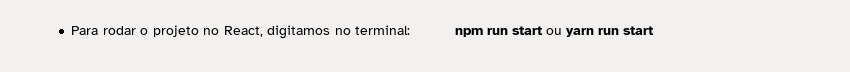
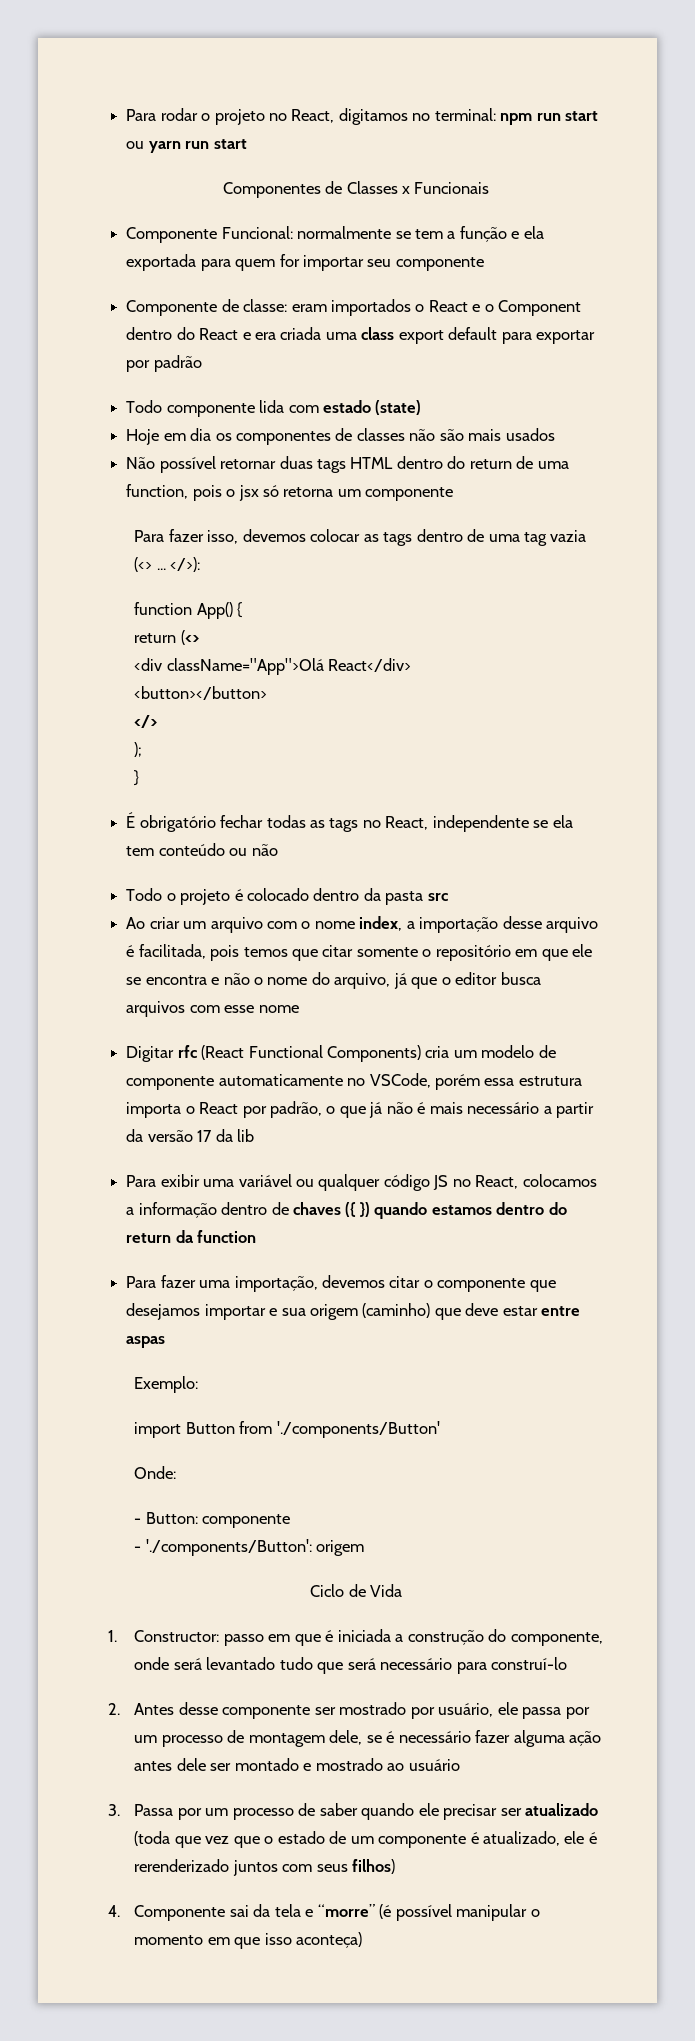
+ Componentes de Classes x Funcionais
+ Componente Funcional: normalmente se tem a função e ela exportada para quem for importar seu componente
+ Componente de classe: eram importados o React e o Component dentro do React e era criada uma class export default para exportar por padrão
+ Todo componente lida com estado (state)
+ Hoje em dia os componentes de classes não são mais usados
+ Não possível retornar duas tags HTML dentro do return de uma function, pois o jsx só retorna um componente
+ Para fazer isso, devemos colocar as tags dentro de uma tag vazia (<> ... </>):
+ function App() {
+ return (<>
+ <div className="App">Olá React</div>
+ <button></button>
+ </>
+ );
+ }
+ É obrigatório fechar todas as tags no React, independente se ela tem conteúdo ou não
+ Todo o projeto é colocado dentro da pasta src
+ Ao criar um arquivo com o nome index, a importação desse arquivo é facilitada, pois temos que citar somente o repositório em que ele se encontra e não o nome do arquivo, já que o editor busca arquivos com esse nome
+ Digitar rfc (React Functional Components) cria um modelo de componente automaticamente no VSCode, porém essa estrutura importa o React por padrão, o que já não é mais necessário a partir da versão 17 da lib
+ Para exibir uma variável ou qualquer código JS no React, colocamos a informação dentro de chaves ({ }) quando estamos dentro do return da function
+ Para fazer uma importação, devemos citar o componente que desejamos importar e sua origem (caminho) que deve estar entre aspas
+ Exemplo:
+ import Button from './components/Button'
+ Onde:
+ - Button: componente
+ - './components/Button': origem
+ Ciclo de Vida
+ 1. Constructor: passo em que é iniciada a construção do componente, onde será levantado tudo que será necessário para construí-lo
+ 2. Antes desse componente ser mostrado por usuário, ele passa por um processo de montagem dele, se é necessário fazer alguma ação antes dele ser montado e mostrado ao usuário
+ 3. Passa por um processo de saber quando ele precisar ser atualizado (toda que vez que o estado de um componente é atualizado, ele é rerenderizado juntos com seus filhos)
+ 4. Componente sai da tela e “morre” (é possível manipular o momento em que isso aconteça)

